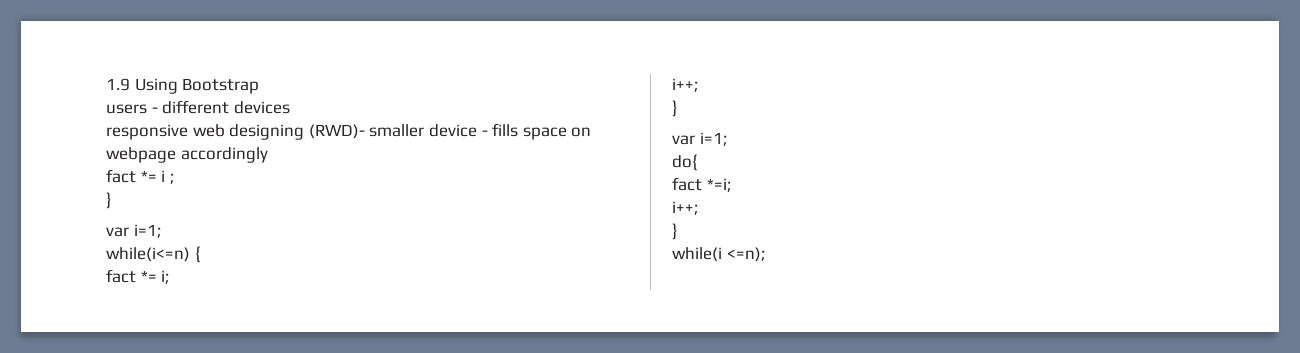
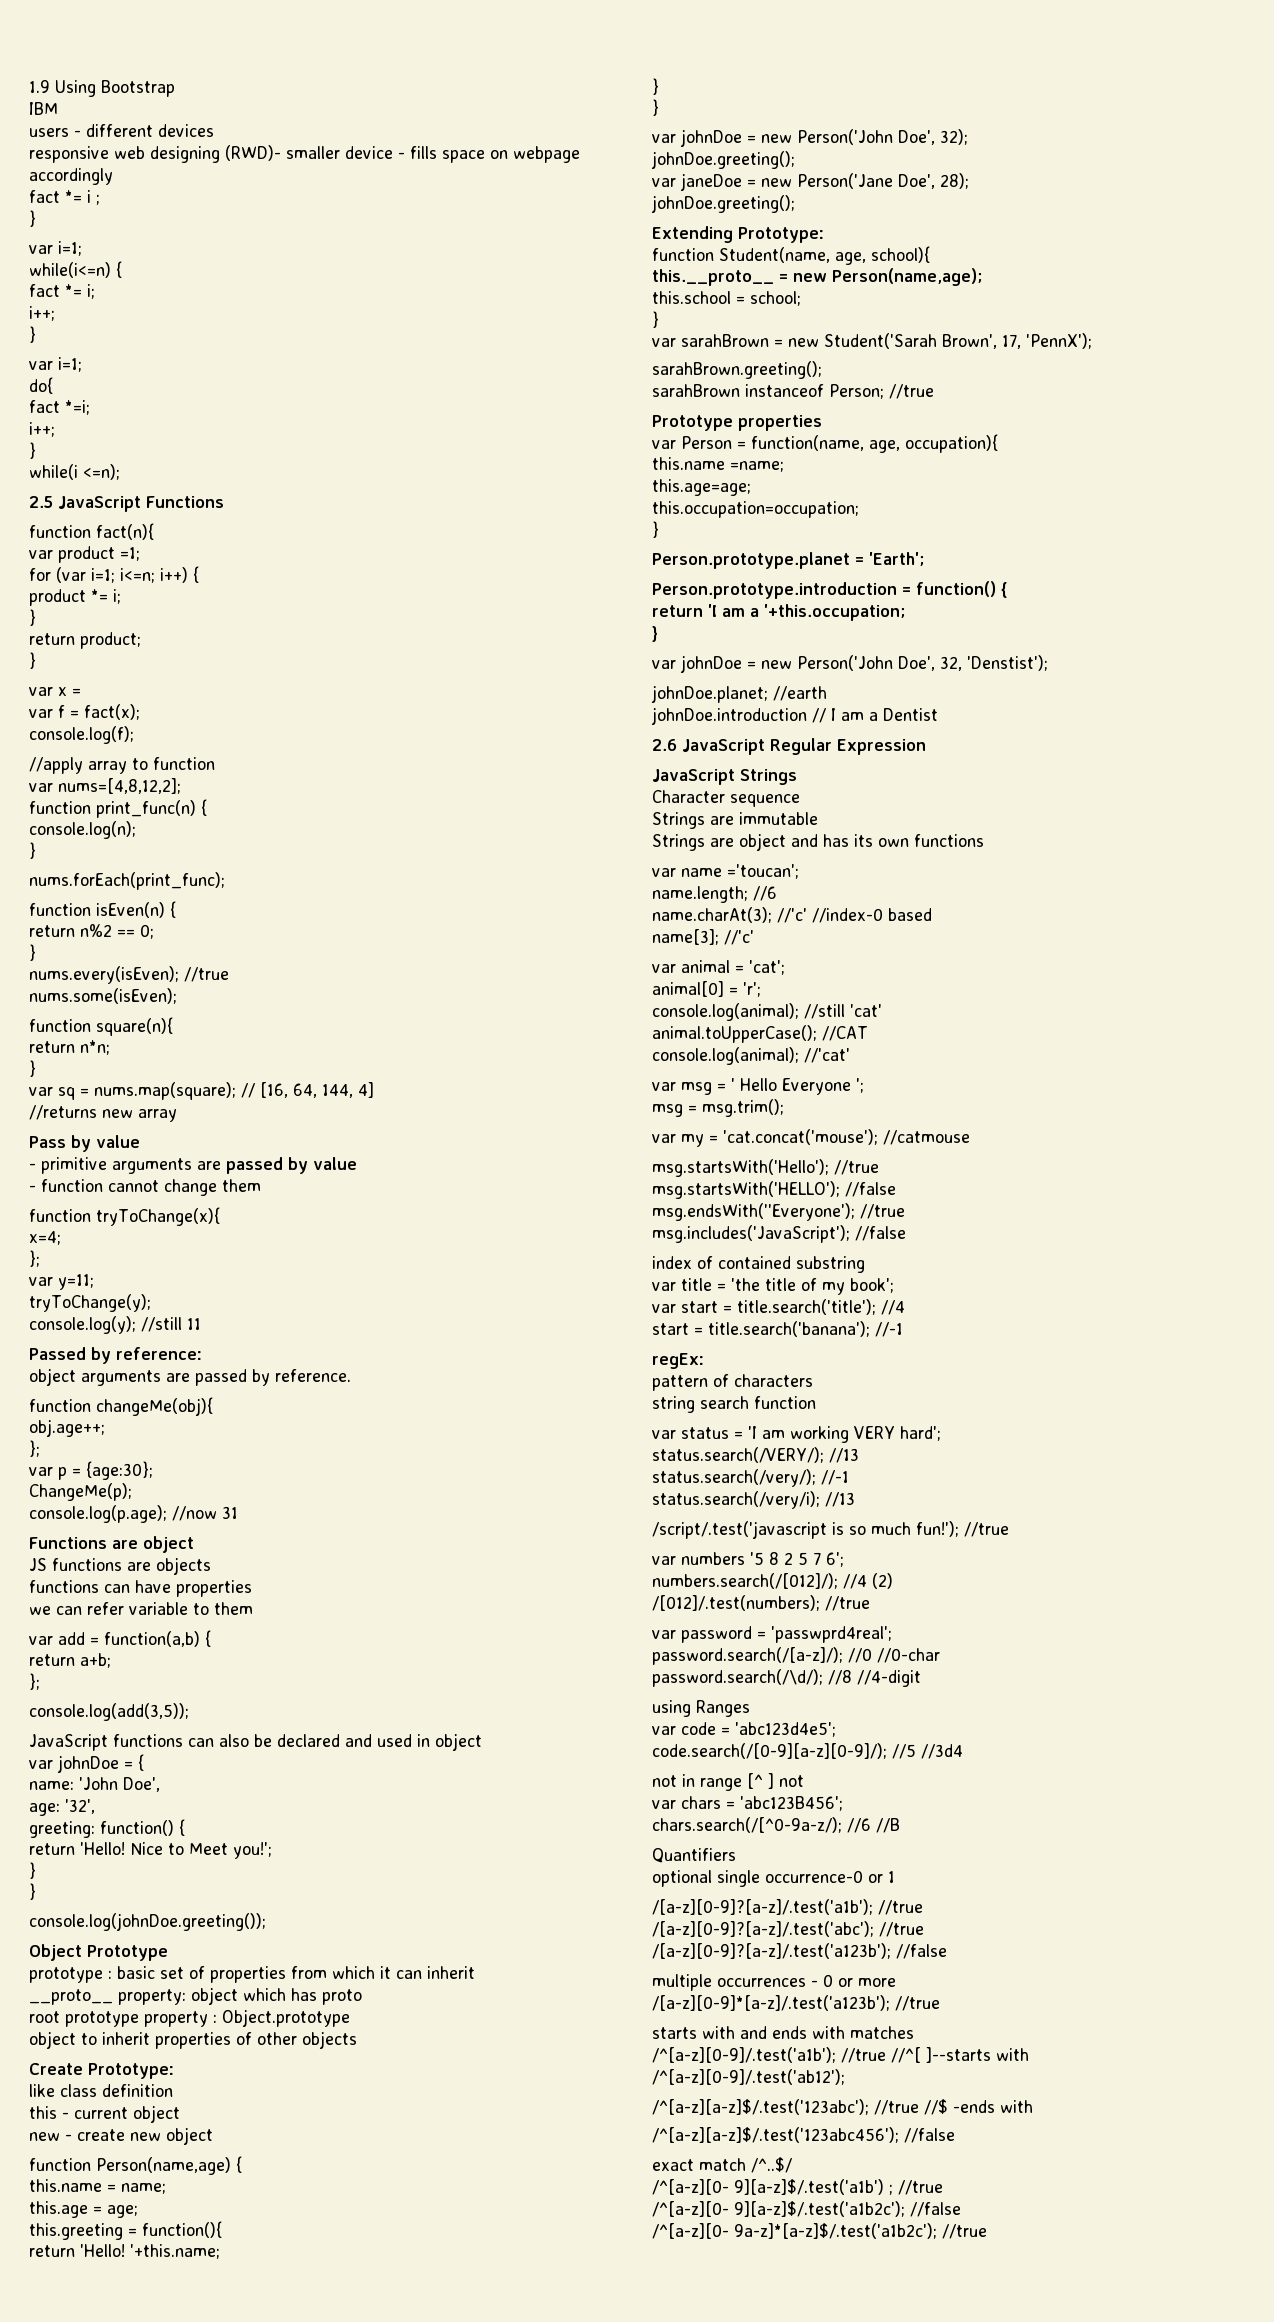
+ IBM
+ 2.5 JavaScript Functions
+ function fact(n){
+ var product =1;
+ for (var i=1; i<=n; i++) {
+ product *= i;
+ }
+ return product;
+ }
+ var x =
+ var f = fact(x);
+ console.log(f);
+ //apply array to function
+ var nums=[4,8,12,2];
+ function print_func(n) {
+ console.log(n);
+ }
+ nums.forEach(print_func);
+ function isEven(n) {
+ return n%2 == 0;
+ }
+ nums.every(isEven); //true
+ nums.some(isEven);
+ function square(n){
+ return n*n;
+ }
+ var sq = nums.map(square); // [16, 64, 144, 4]
+ //returns new array
+ Pass by value
+ - primitive arguments are passed by value
+ - function cannot change them
+ function tryToChange(x){
+ x=4;
+ };
+ var y=11;
+ tryToChange(y);
+ console.log(y); //still 11
+ Passed by reference:
+ object arguments are passed by reference.
+ function changeMe(obj){
+ obj.age++;
+ };
+ var p = {age:30};
+ ChangeMe(p);
+ console.log(p.age); //now 31
+ Functions are object
+ JS functions are objects
+ functions can have properties
+ we can refer variable to them
+ var add = function(a,b) {
+ return a+b;
+ };
+ console.log(add(3,5));
+ JavaScript functions can also be declared and used in object
+ var johnDoe = {
+ name: 'John Doe',
+ age: '32',
+ greeting: function() {
+ return 'Hello! Nice to Meet you!';
+ }
+ }
+ console.log(johnDoe.greeting());
+ Object Prototype
+ prototype : basic set of properties from which it can inherit
+ __proto__ property: object which has proto
+ root prototype property : Object.prototype
+ object to inherit properties of other objects
+ Create Prototype:
+ like class definition
+ this - current object
+ new - create new object
+ function Person(name,age) {
+ this.name = name;
+ this.age = age;
+ this.greeting = function(){
+ return 'Hello! '+this.name;
+ }
+ }
+ var johnDoe = new Person('John Doe', 32);
+ johnDoe.greeting();
+ var janeDoe = new Person('Jane Doe', 28);
+ johnDoe.greeting();
+ Extending Prototype:
+ function Student(name, age, school){
+ this.__proto__ = new Person(name,age);
+ this.school = school;
+ }
+ var sarahBrown = new Student('Sarah Brown', 17, 'PennX');
+ sarahBrown.greeting();
+ sarahBrown instanceof Person; //true
+ Prototype properties
+ var Person = function(name, age, occupation){
+ this.name =name;
+ this.age=age;
+ this.occupation=occupation;
+ }
+ Person.prototype.planet = 'Earth';
+ Person.prototype.introduction = function() {
+ return 'I am a '+this.occupation;
+ }
+ var johnDoe = new Person('John Doe', 32, 'Denstist');
+ johnDoe.planet; //earth
+ johnDoe.introduction // I am a Dentist
+ 2.6 JavaScript Regular Expression
+ JavaScript Strings
+ Character sequence
+ Strings are immutable
+ Strings are object and has its own functions
+ var name ='toucan';
+ name.length; //6
+ name.charAt(3); //'c' //index-0 based
+ name[3]; //'c'
+ var animal = 'cat';
+ animal[0] = 'r';
+ console.log(animal); //still 'cat'
+ animal.toUpperCase(); //CAT
+ console.log(animal); //'cat'
+ var msg = ' Hello Everyone ';
+ msg = msg.trim();
+ var my = 'cat.concat('mouse'); //catmouse
+ msg.startsWith('Hello'); //true
+ msg.startsWith('HELLO'); //false
+ msg.endsWith(''Everyone'); //true
+ msg.includes('JavaScript'); //false
+ index of contained substring
+ var title = 'the title of my book';
+ var start = title.search('title'); //4
+ start = title.search('banana'); //-1
+ regEx:
+ pattern of characters
+ string search function
+ var status = 'I am working VERY hard';
+ status.search(/VERY/); //13
+ status.search(/very/); //-1
+ status.search(/very/i); //13
+ /script/.test('javascript is so much fun!'); //true
+ var numbers '5 8 2 5 7 6';
+ numbers.search(/[012]/); //4 (2)
+ /[012]/.test(numbers); //true
+ var password = 'passwprd4real';
+ password.search(/[a-z]/); //0 //0-char
+ password.search(/\d/); //8 //4-digit
+ using Ranges
+ var code = 'abc123d4e5';
+ code.search(/[0-9][a-z][0-9]/); //5 //3d4
+ not in range [^ ] not
+ var chars = 'abc123B456';
+ chars.search(/[^0-9a-z/); //6 //B
+ Quantifiers
+ optional single occurrence-0 or 1
+ /[a-z][0-9]?[a-z]/.test('a1b'); //true
+ /[a-z][0-9]?[a-z]/.test('abc'); //true
+ /[a-z][0-9]?[a-z]/.test('a123b'); //false
+ multiple occurrences - 0 or more
+ /[a-z][0-9]*[a-z]/.test('a123b'); //true
+ starts with and ends with matches
+ /^[a-z][0-9]/.test('a1b'); //true //^[ ]--starts with
+ /^[a-z][0-9]/.test('ab12');
+ /^[a-z][a-z]$/.test('123abc'); //true //$ -ends with
+ /^[a-z][a-z]$/.test('123abc456'); //false
+ exact match /^..$/
+ /^[a-z][0- 9][a-z]$/.test('a1b') ; //true
+ /^[a-z][0- 9][a-z]$/.test('a1b2c'); //false
+ /^[a-z][0- 9a-z]*[a-z]$/.test('a1b2c'); //true

